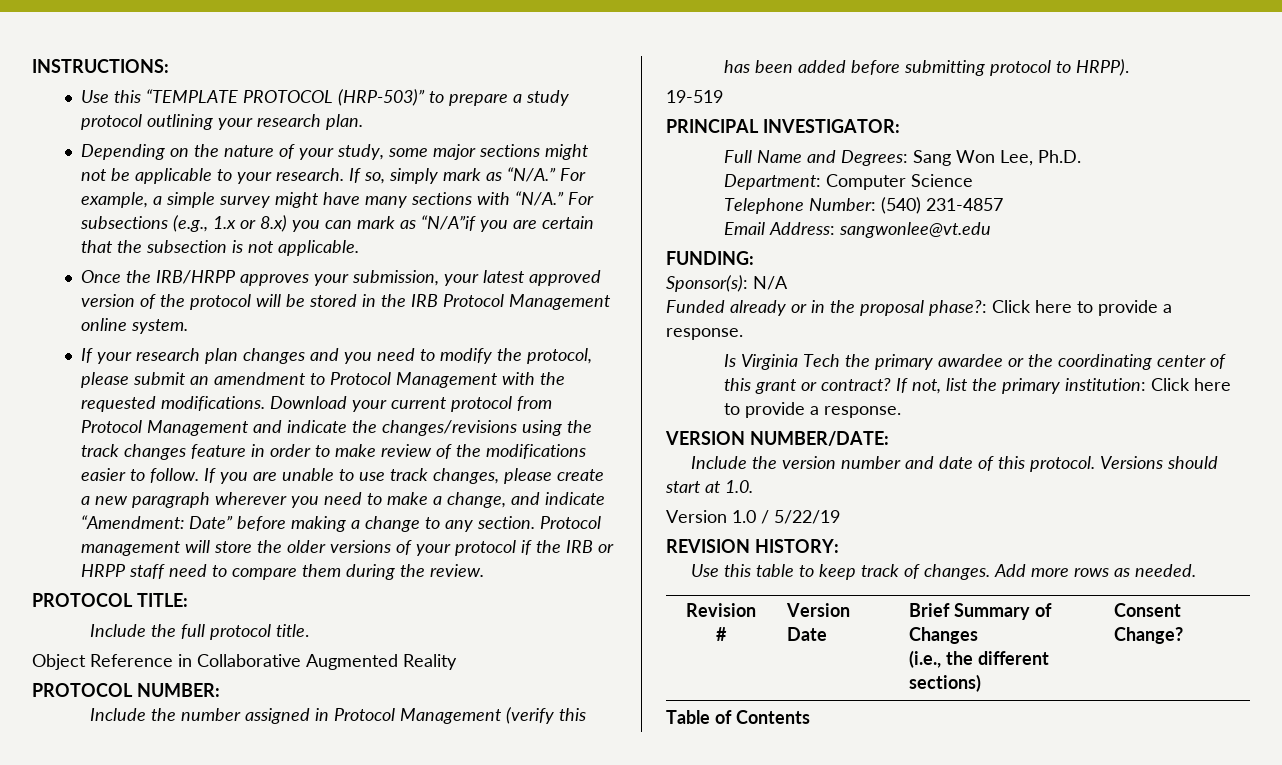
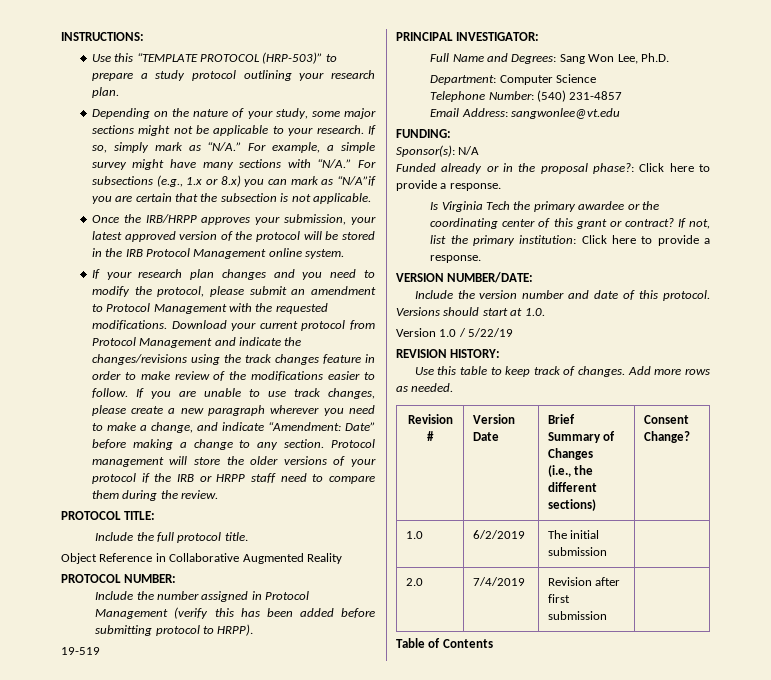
+ 1.0 | 6/2/2019 | The initial submission |
+ 2.0 | 7/4/2019 | Revision after first submission |

